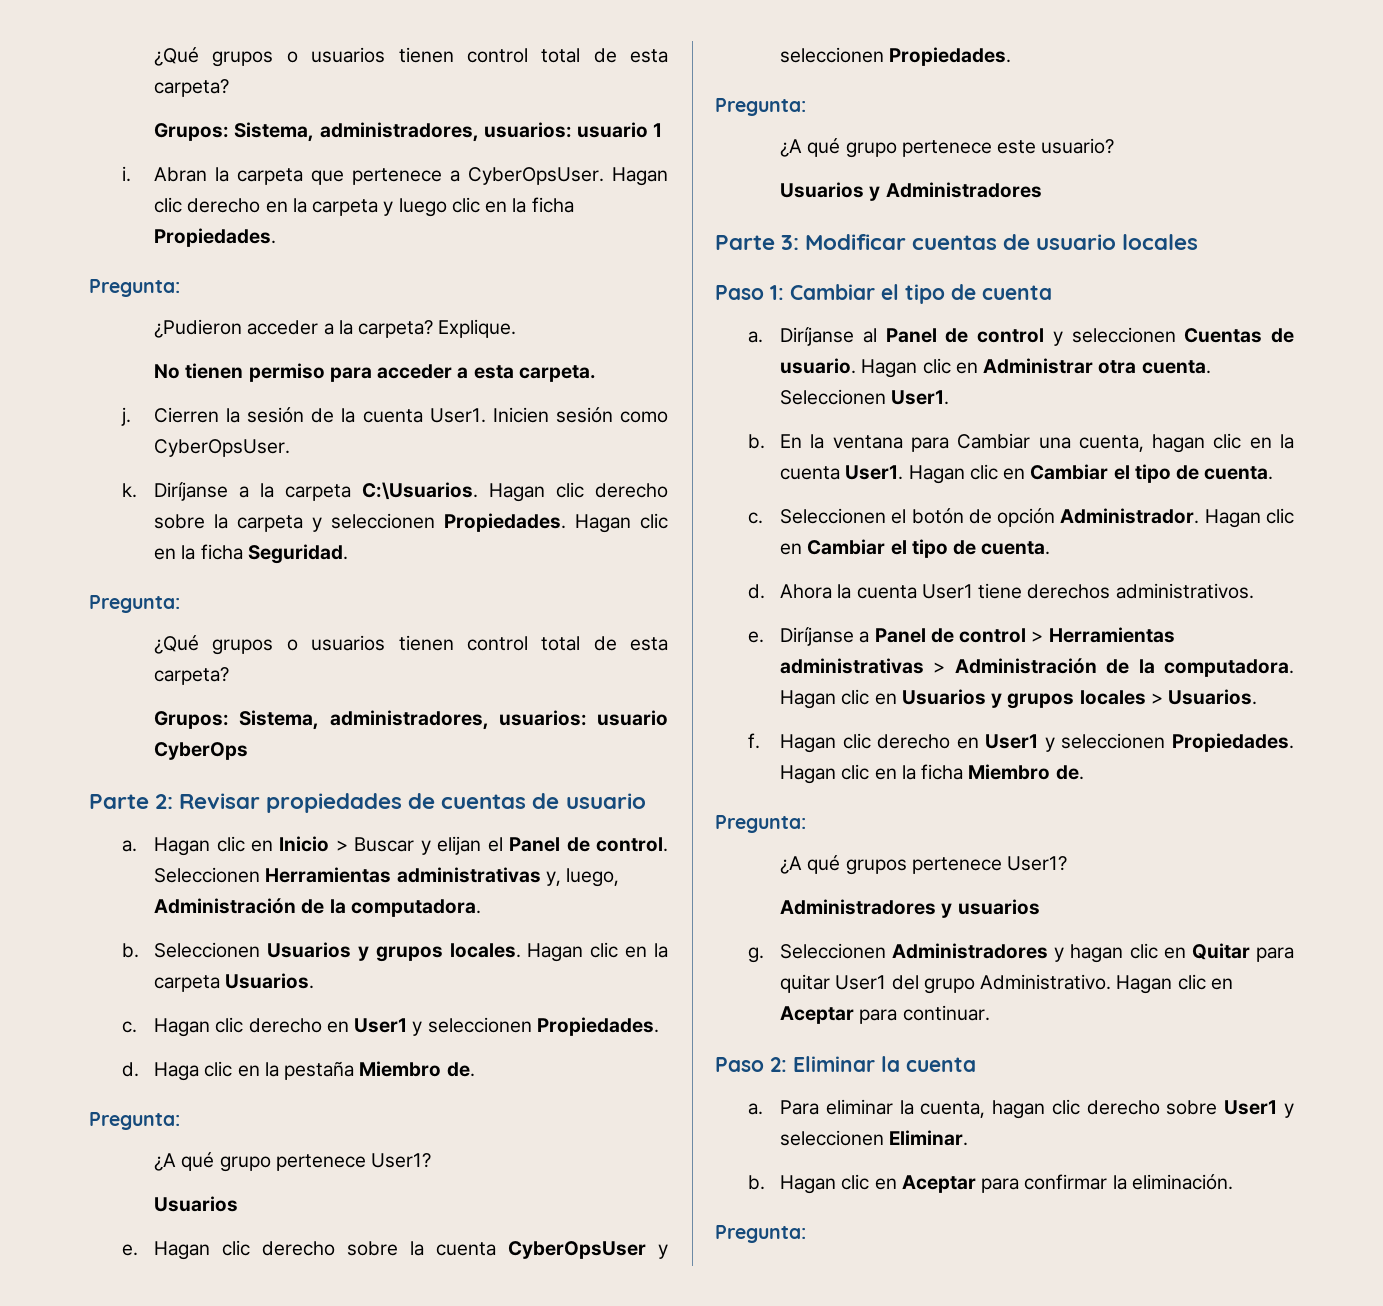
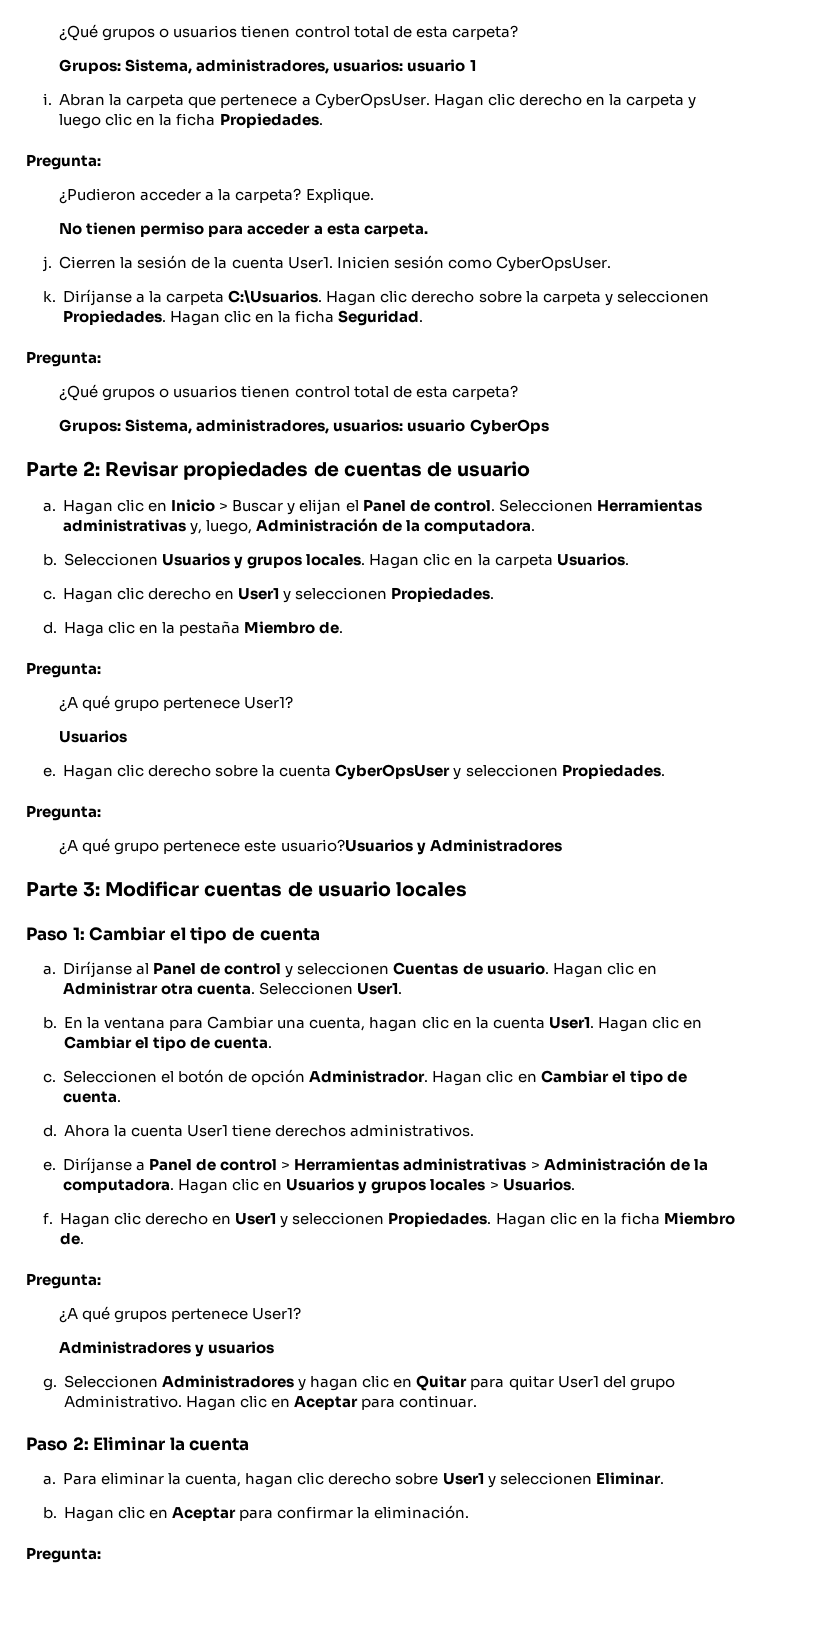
- ¿A qué grupo pertenece este usuario?
- Usuarios y Administradores
+ ¿A qué grupo pertenece este usuario?Usuarios y Administradores

